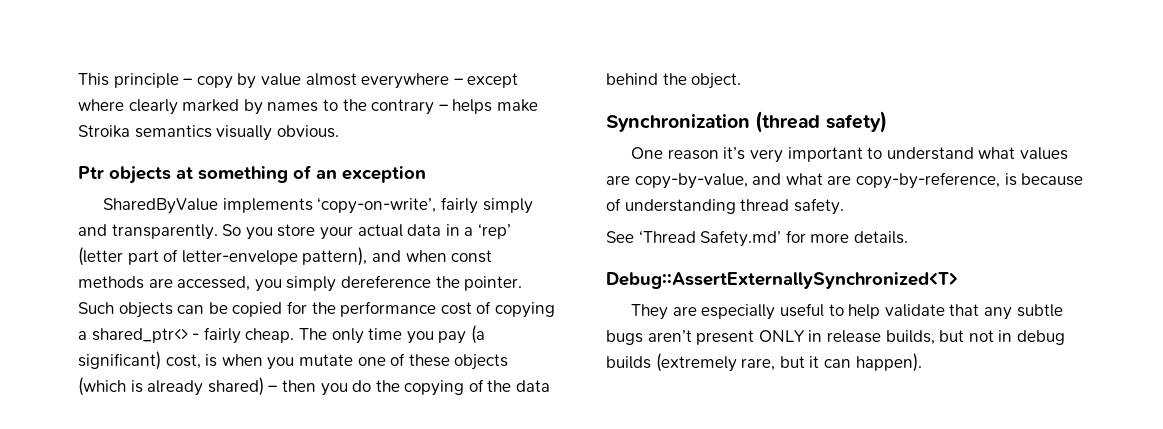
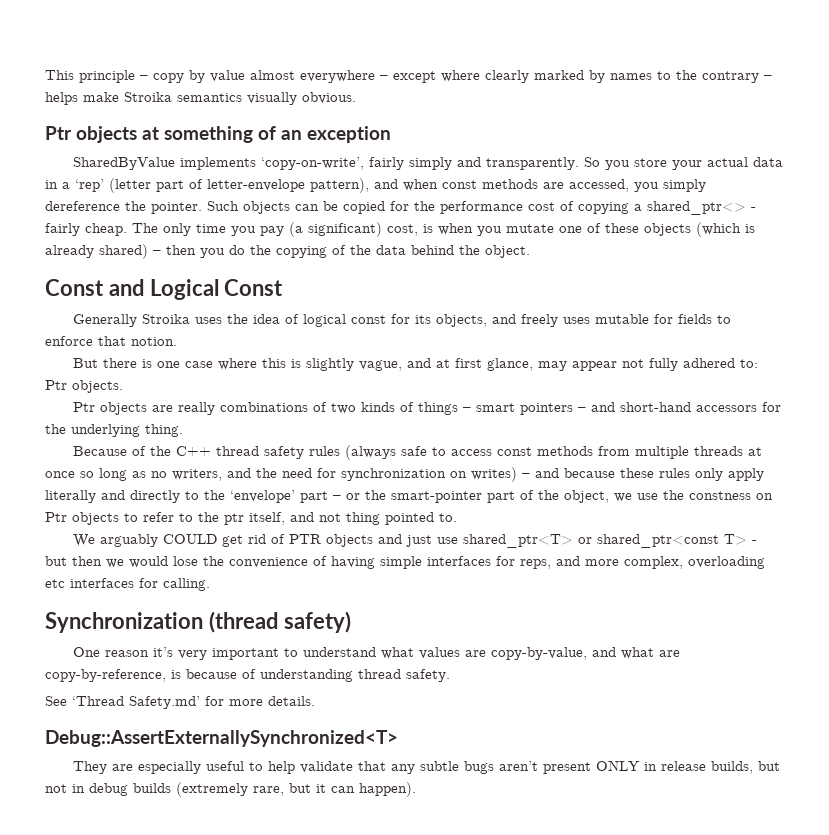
+ Const and Logical Const
+ Generally Stroika uses the idea of logical const for its objects, and freely uses mutable for fields to enforce that notion.
+ But there is one case where this is slightly vague, and at first glance, may appear not fully adhered to: Ptr objects.
+ Ptr objects are really combinations of two kinds of things – smart pointers – and short-hand accessors for the underlying thing.
+ Because of the C++ thread safety rules (always safe to access const methods from multiple threads at once so long as no writers, and the need for synchronization on writes) – and because these rules only apply literally and directly to the ‘envelope’ part – or the smart-pointer part of the object, we use the constness on Ptr objects to refer to the ptr itself, and not thing pointed to.
+ We arguably COULD get rid of PTR objects and just use shared_ptr<T> or shared_ptr<const T> - but then we would lose the convenience of having simple interfaces for reps, and more complex, overloading etc interfaces for calling.

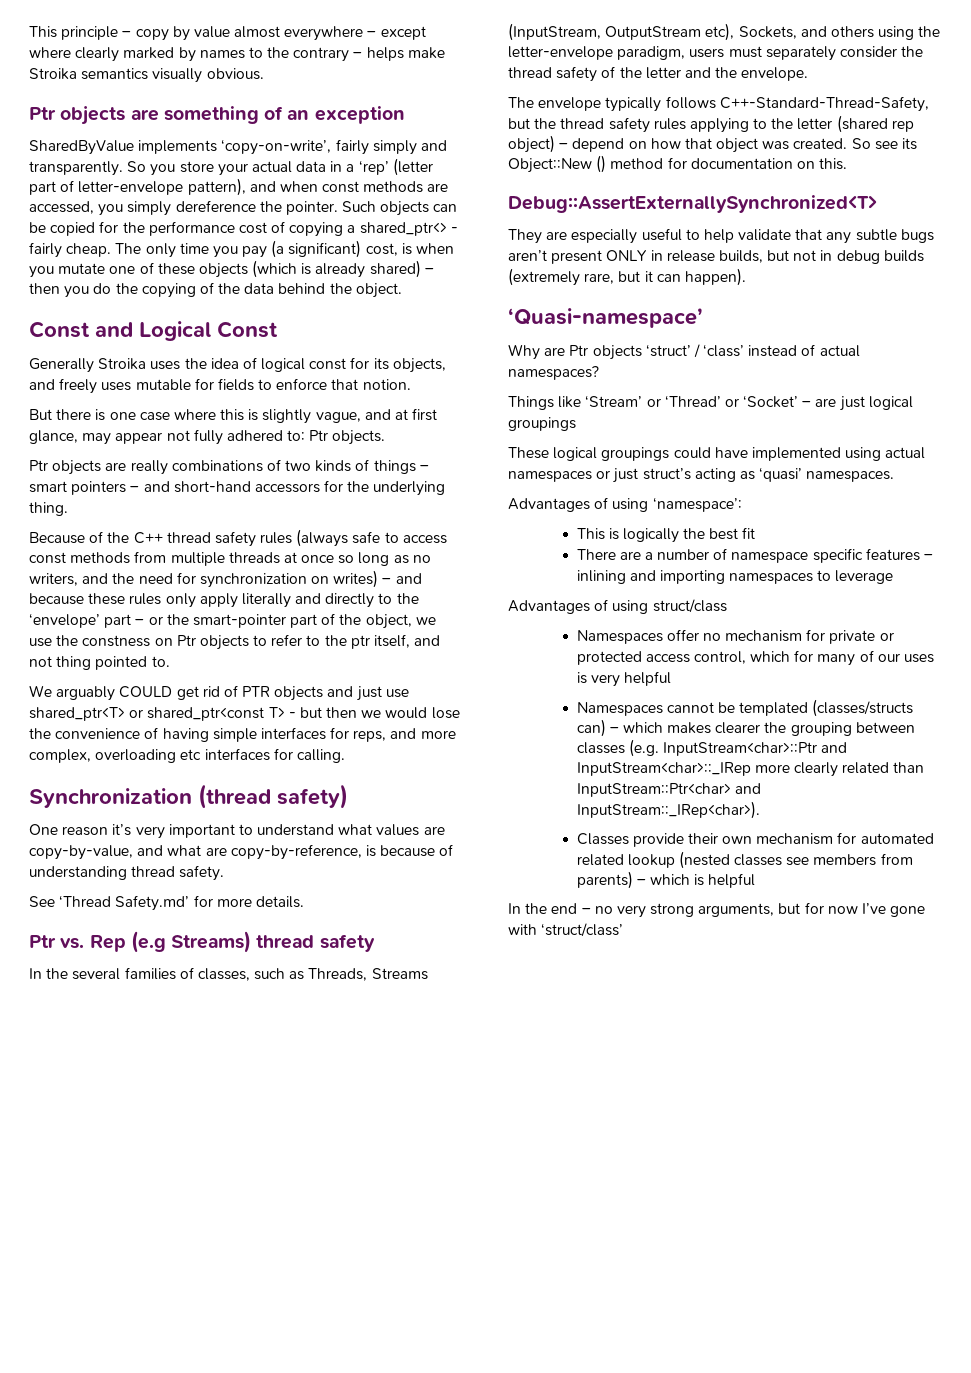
- Ptr objects at something of an exception
+ Ptr objects are something of an exception
+ Ptr vs. Rep (e.g Streams) thread safety
+ In the several families of classes, such as Threads, Streams (InputStream, OutputStream etc), Sockets, and others using the letter-envelope paradigm, users must separately consider the thread safety of the letter and the envelope.
+ The envelope typically follows C++-Standard-Thread-Safety, but the thread safety rules applying to the letter (shared rep object) – depend on how that object was created. So see its Object::New () method for documentation on this.
+ ‘Quasi-namespace’
+ Why are Ptr objects ‘struct’ / ‘class’ instead of actual namespaces?
+ Things like ‘Stream’ or ‘Thread’ or ‘Socket’ – are just logical groupings
+ These logical groupings could have implemented using actual namespaces or just struct’s acting as ‘quasi’ namespaces.
+ Advantages of using ‘namespace’:
+ This is logically the best fit
+ There are a number of namespace specific features – inlining and importing namespaces to leverage
+ Advantages of using struct/class
+ Namespaces offer no mechanism for private or protected access control, which for many of our uses is very helpful
+ Namespaces cannot be templated (classes/structs can) – which makes clearer the grouping between classes (e.g. InputStream<char>::Ptr and InputStream<char>::_IRep more clearly related than InputStream::Ptr<char> and InputStream::_IRep<char>).
+ Classes provide their own mechanism for automated related lookup (nested classes see members from parents) – which is helpful
+ In the end – no very strong arguments, but for now I’ve gone with ‘struct/class’

